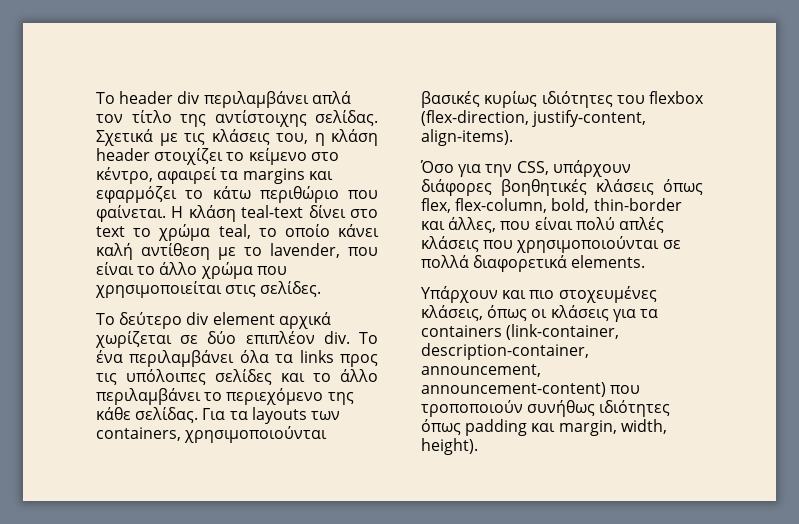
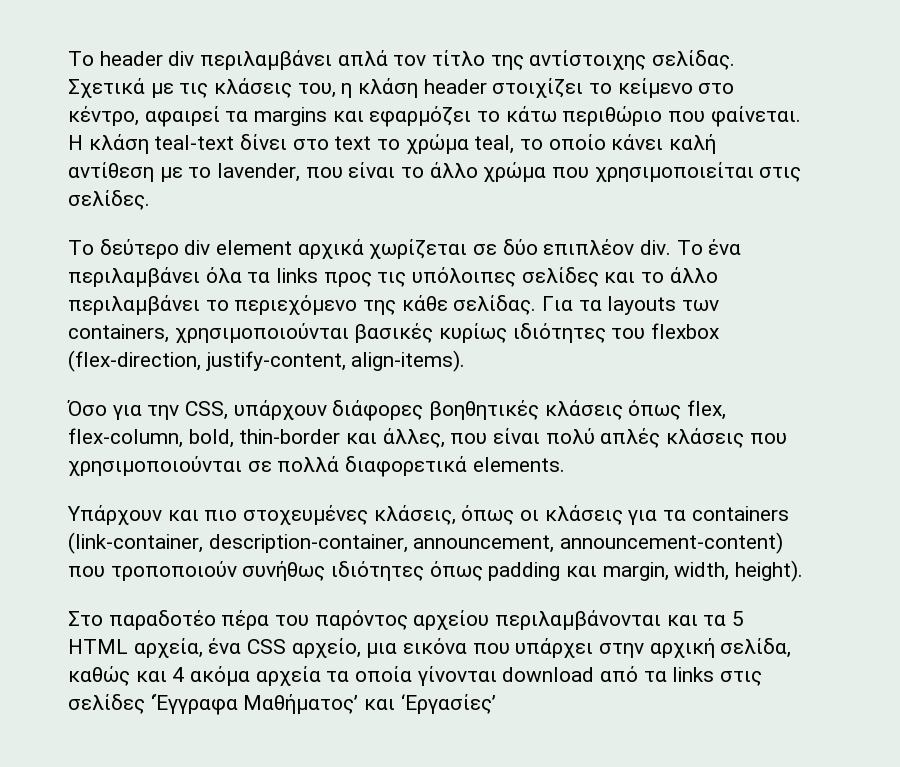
+ Στο παραδοτέο πέρα του παρόντος αρχείου περιλαμβάνονται και τα 5 HTML αρχεία, ένα CSS αρχείο, μια εικόνα που υπάρχει στην αρχική σελίδα, καθώς και 4 ακόμα αρχεία τα οποία γίνονται download από τα links στις σελίδες ‘Έγγραφα Μαθήματος’ και ‘Εργασίες’

